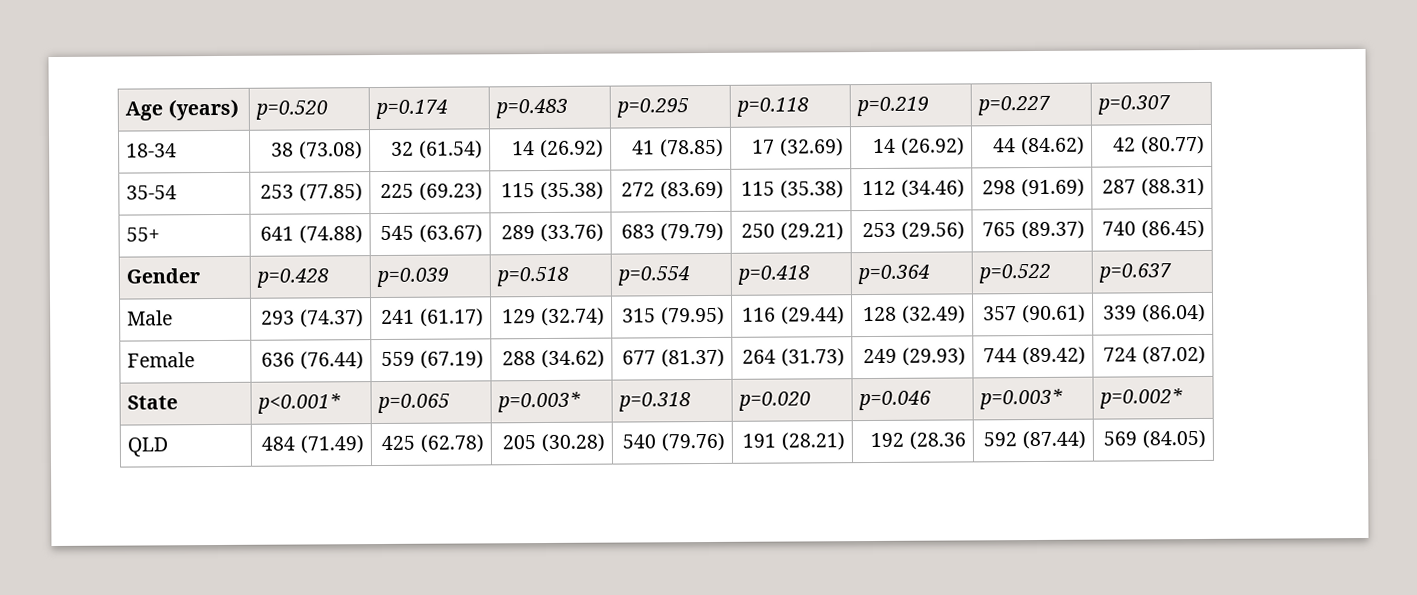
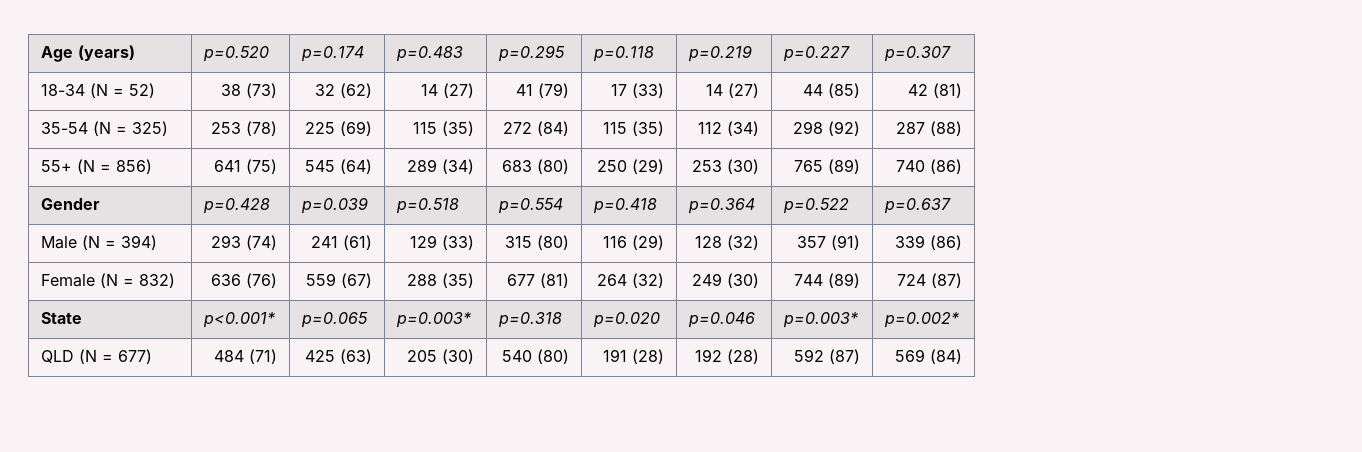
- 18-34 | 38 (73.08) | 32 (61.54) | 14 (26.92) | 41 (78.85) | 17 (32.69) | 14 (26.92) | 44 (84.62) | 42 (80.77)
+ 18-34 (N = 52) | 38 (73) | 32 (62) | 14 (27) | 41 (79) | 17 (33) | 14 (27) | 44 (85) | 42 (81)
- 35-54 | 253 (77.85) | 225 (69.23) | 115 (35.38) | 272 (83.69) | 115 (35.38) | 112 (34.46) | 298 (91.69) | 287 (88.31)
+ 35-54 (N = 325) | 253 (78) | 225 (69) | 115 (35) | 272 (84) | 115 (35) | 112 (34) | 298 (92) | 287 (88)
- 55+ | 641 (74.88) | 545 (63.67) | 289 (33.76) | 683 (79.79) | 250 (29.21) | 253 (29.56) | 765 (89.37) | 740 (86.45)
+ 55+ (N = 856) | 641 (75) | 545 (64) | 289 (34) | 683 (80) | 250 (29) | 253 (30) | 765 (89) | 740 (86)
- Male | 293 (74.37) | 241 (61.17) | 129 (32.74) | 315 (79.95) | 116 (29.44) | 128 (32.49) | 357 (90.61) | 339 (86.04)
+ Male (N = 394) | 293 (74) | 241 (61) | 129 (33) | 315 (80) | 116 (29) | 128 (32) | 357 (91) | 339 (86)
- Female | 636 (76.44) | 559 (67.19) | 288 (34.62) | 677 (81.37) | 264 (31.73) | 249 (29.93) | 744 (89.42) | 724 (87.02)
+ Female (N = 832) | 636 (76) | 559 (67) | 288 (35) | 677 (81) | 264 (32) | 249 (30) | 744 (89) | 724 (87)
- QLD | 484 (71.49) | 425 (62.78) | 205 (30.28) | 540 (79.76) | 191 (28.21) | 192 (28.36 | 592 (87.44) | 569 (84.05)
+ QLD (N = 677) | 484 (71) | 425 (63) | 205 (30) | 540 (80) | 191 (28) | 192 (28) | 592 (87) | 569 (84)

